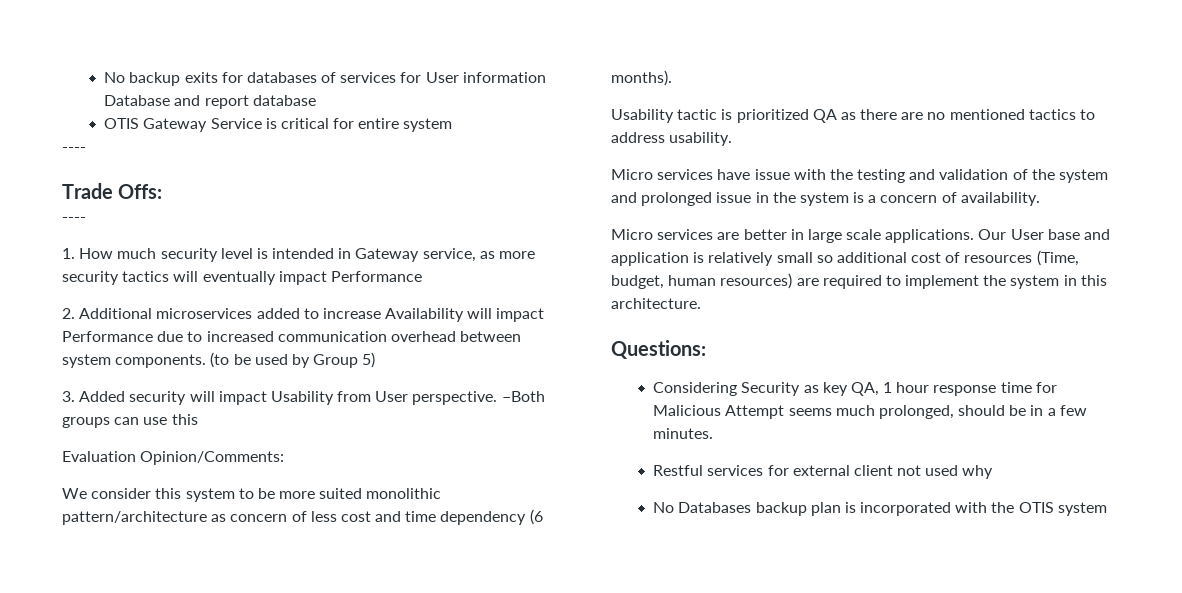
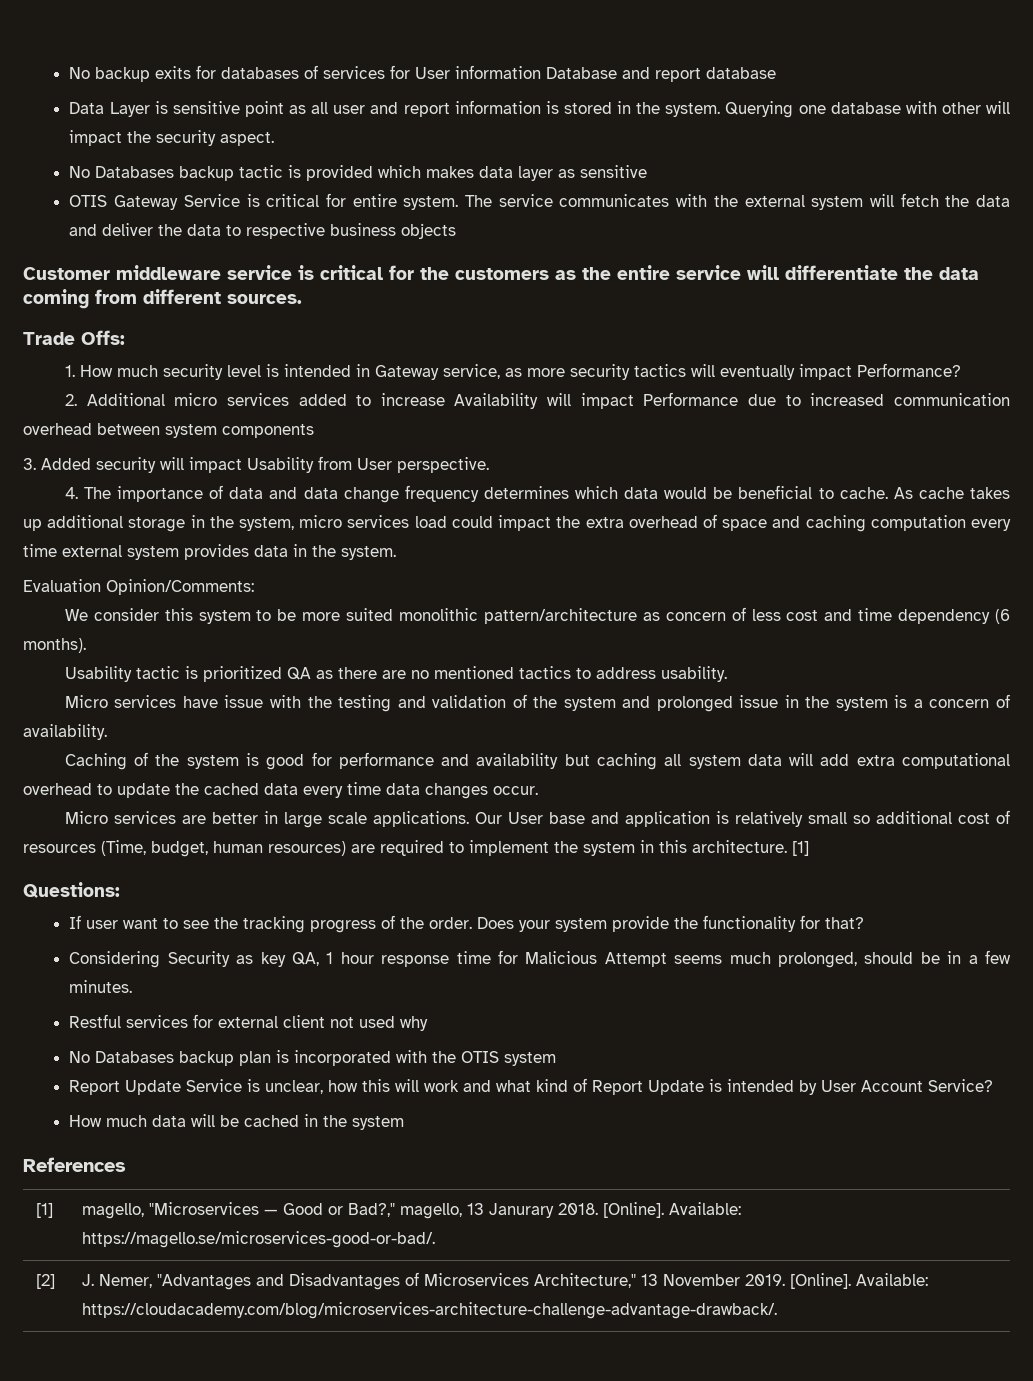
+ Data Layer is sensitive point as all user and report information is stored in the system. Querying one database with other will impact the security aspect.
+ No Databases backup tactic is provided which makes data layer as sensitive
- OTIS Gateway Service is critical for entire system
- ----
+ OTIS Gateway Service is critical for entire system. The service communicates with the external system will fetch the data and deliver the data to respective business objects
+ Customer middleware service is critical for the customers as the entire service will differentiate the data coming from different sources.
  Trade Offs:
- ----
- 1. How much security level is intended in Gateway service, as more security tactics will eventually impact Performance
+ 1. How much security level is intended in Gateway service, as more security tactics will eventually impact Performance?
- 2. Additional microservices added to increase Availability will impact Performance due to increased communication overhead between system components. (to be used by Group 5)
+ 2. Additional micro services added to increase Availability will impact Performance due to increased communication overhead between system components
- 3. Added security will impact Usability from User perspective. –Both groups can use this
+ 3. Added security will impact Usability from User perspective.
+ 4. The importance of data and data change frequency determines which data would be beneficial to cache. As cache takes up additional storage in the system, micro services load could impact the extra overhead of space and caching computation every time external system provides data in the system.
+ Caching of the system is good for performance and availability but caching all system data will add extra computational overhead to update the cached data every time data changes occur.
- Our User base and application is relatively small so additional cost of resources (Time, budget, human resources) are required to implement the system in this architecture.
+ Our User base and application is relatively small so additional cost of resources (Time, budget, human resources) are required to implement the system in this architecture. [1]
+ If user want to see the tracking progress of the order. Does your system provide the functionality for that?
+ Report Update Service is unclear, how this will work and what kind of Report Update is intended by User Account Service?
+ How much data will be cached in the system
+ References
+ [1] | magello, "Microservices — Good or Bad?," magello, 13 Janurary 2018. [Online]. Available: https://magello.se/microservices-good-or-bad/.
+ [2] | J. Nemer, "Advantages and Disadvantages of Microservices Architecture," 13 November 2019. [Online]. Available: https://cloudacademy.com/blog/microservices-architecture-challenge-advantage-drawback/.

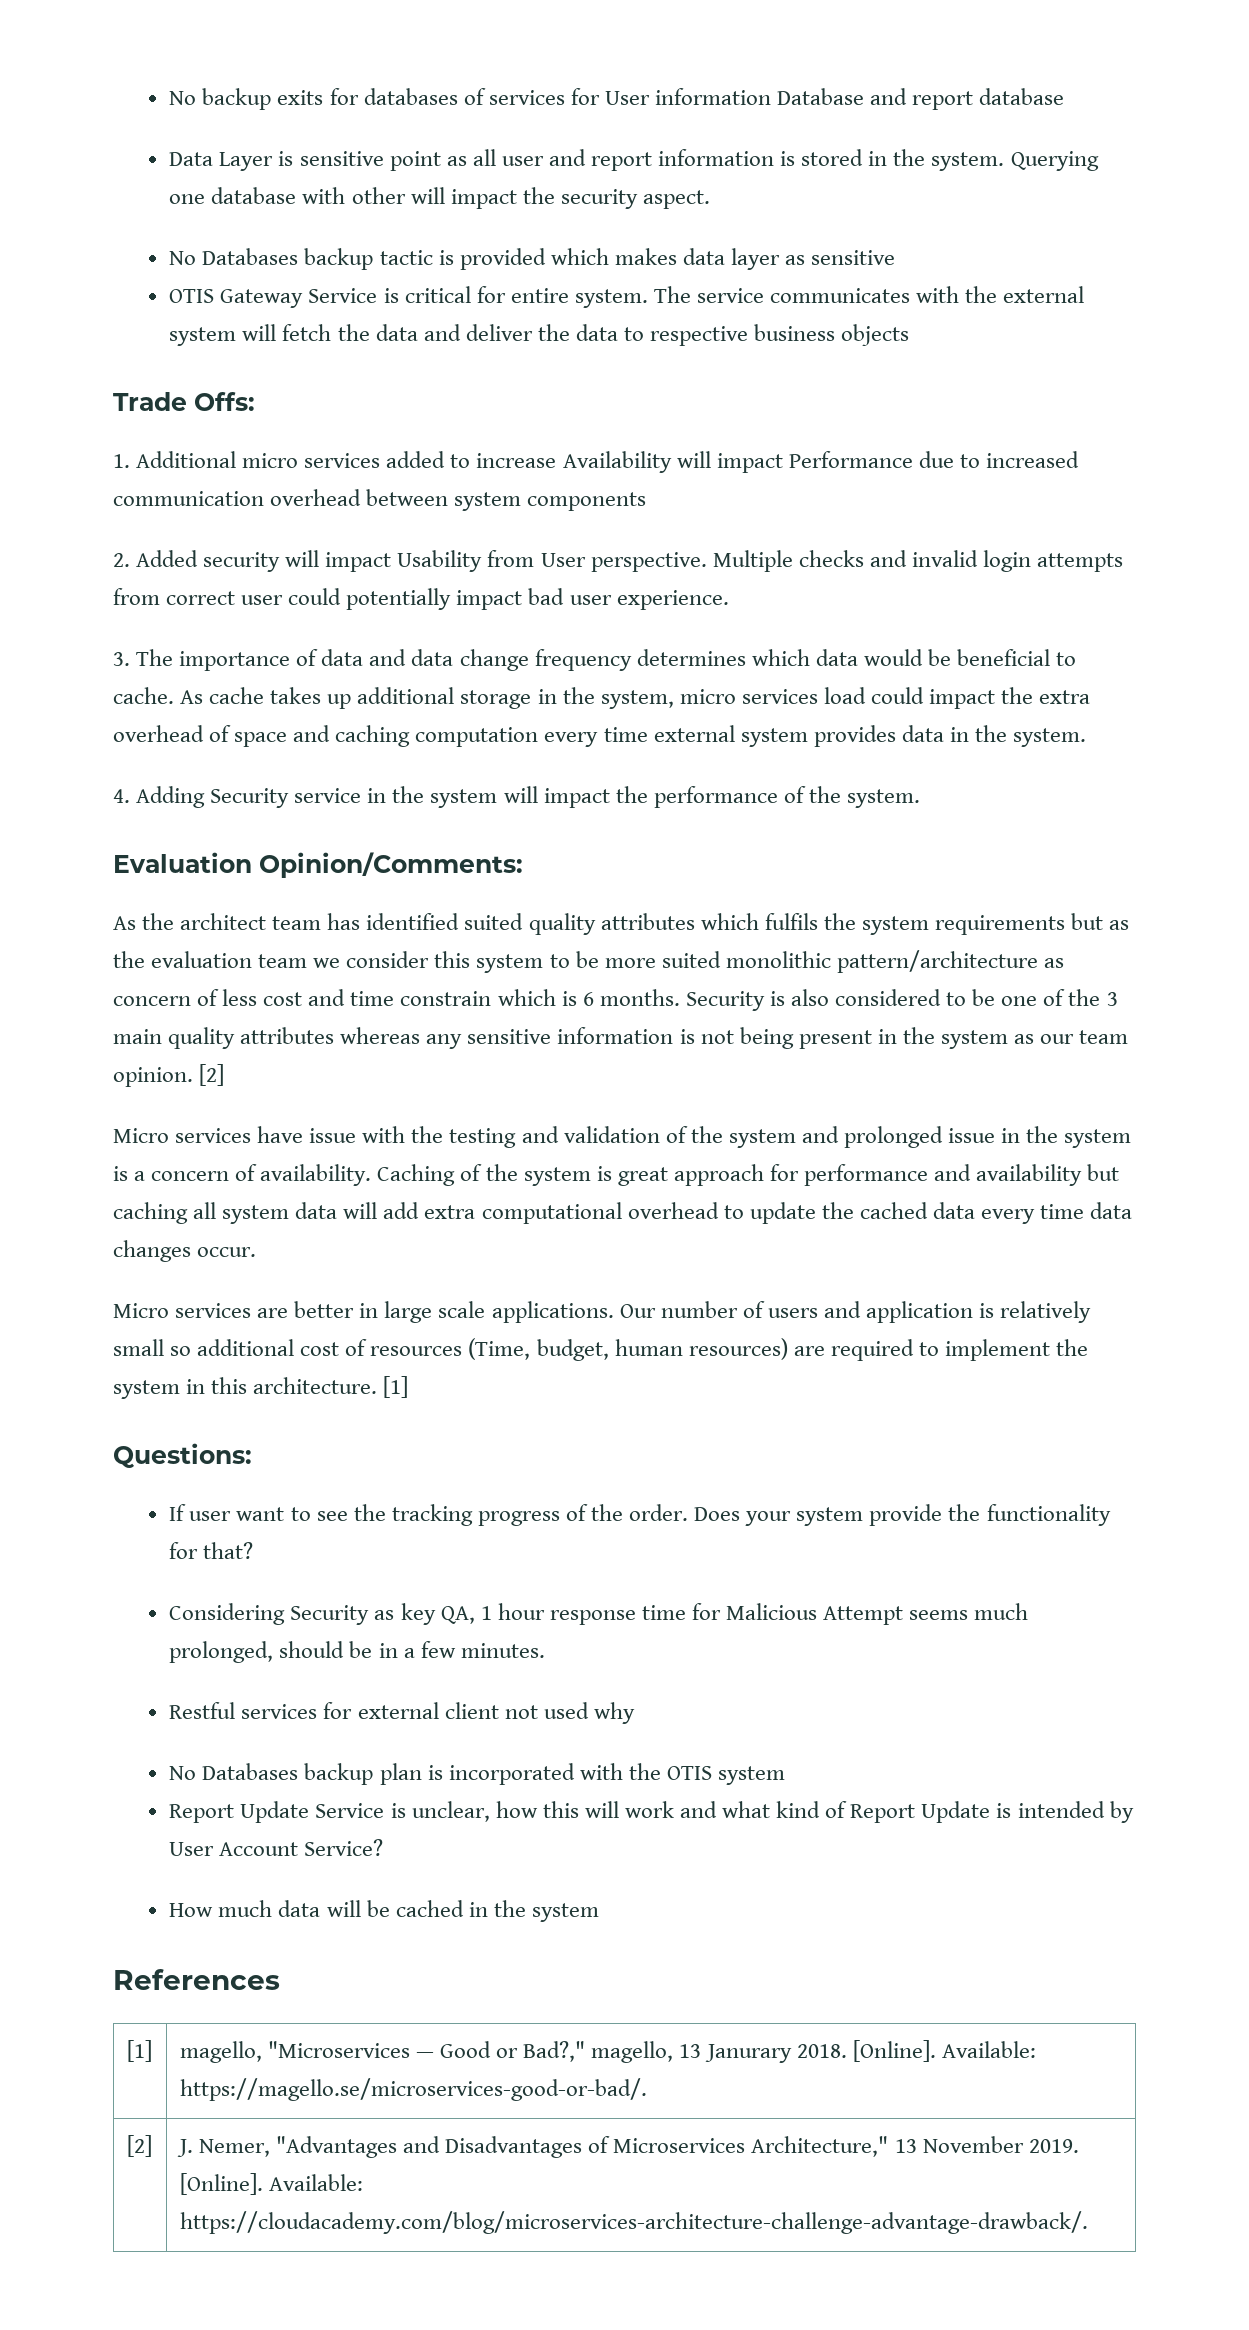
- Customer middleware service is critical for the customers as the entire service will differentiate the data coming from different sources.
  Trade Offs:
- 1. How much security level is intended in Gateway service, as more security tactics will eventually impact Performance?
- 2. Additional micro services added to increase Availability will impact Performance due to increased communication overhead between system components
+ 1. Additional micro services added to increase Availability will impact Performance due to increased communication overhead between system components
- 3. Added security will impact Usability from User perspective.
- 4. The importance of data and data change frequency determines which data would be beneficial to cache.
+ 2. Added security will impact Usability from User perspective. Multiple checks and invalid login attempts from correct user could potentially impact bad user experience.
+ 3. The importance of data and data change frequency determines which data would be beneficial to cache.
+ 4. Adding Security service in the system will impact the performance of the system.
  Evaluation Opinion/Comments:
- We consider this system to be more suited monolithic pattern/architecture as concern of less cost and time dependency (6 months).
- Usability tactic is prioritized QA as there are no mentioned tactics to address usability.
+ As the architect team has identified suited quality attributes which fulfils the system requirements but as the evaluation team we consider this system to be more suited monolithic pattern/architecture as concern of less cost and time constrain which is 6 months. Security is also considered to be one of the 3 main quality attributes whereas any sensitive information is not being present in the system as our team opinion. [2]
- Micro services have issue with the testing and validation of the system and prolonged issue in the system is a concern of availability.
- Caching of the system is good for performance and availability but caching all system data will add extra computational overhead to update the cached data every time data changes occur.
+ Micro services have issue with the testing and validation of the system and prolonged issue in the system is a concern of availability. Caching of the system is great approach for performance and availability but caching all system data will add extra computational overhead to update the cached data every time data changes occur.
- Our User base and application is relatively small so additional cost of resources (Time, budget, human resources) are required to implement the system in this architecture.
+ Our number of users and application is relatively small so additional cost of resources (Time, budget, human resources) are required to implement the system in this architecture.

